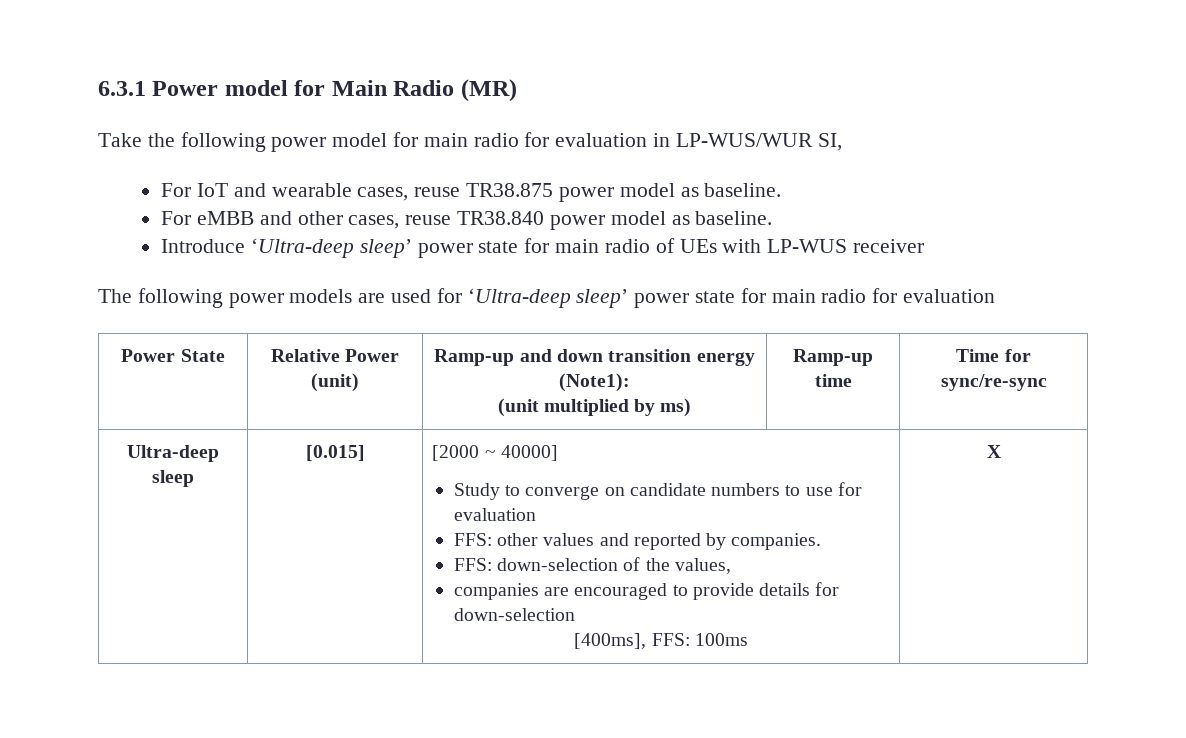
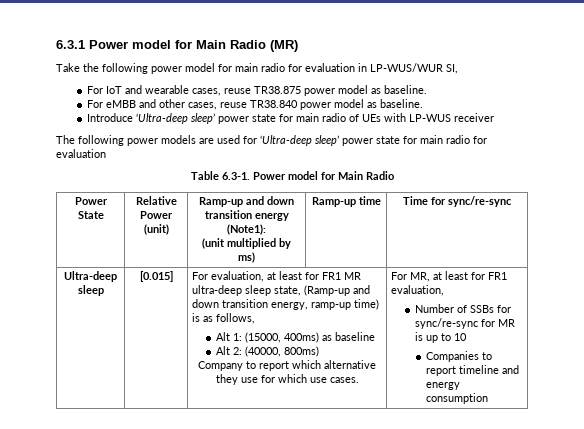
+ Table 6.3-1. Power model for Main Radio
- [2000 ~ 40000]
- Study to converge on candidate numbers to use for evaluation
- FFS: other values and reported by companies.
- FFS: down-selection of the values,
- companies are encouraged to provide details for down-selection
- [400ms], FFS: 100ms | X
+ For evaluation, at least for FR1 MR ultra-deep sleep state, (Ramp-up and down transition energy, ramp-up time) is as follows,
+ Alt 1: (15000, 400ms) as baseline
+ Alt 2: (40000, 800ms)
+ Company to report which alternative they use for which use cases. | For MR, at least for FR1 evaluation,
+ Number of SSBs for sync/re-sync for MR is up to 10
+ Companies to report timeline and energy consumption

